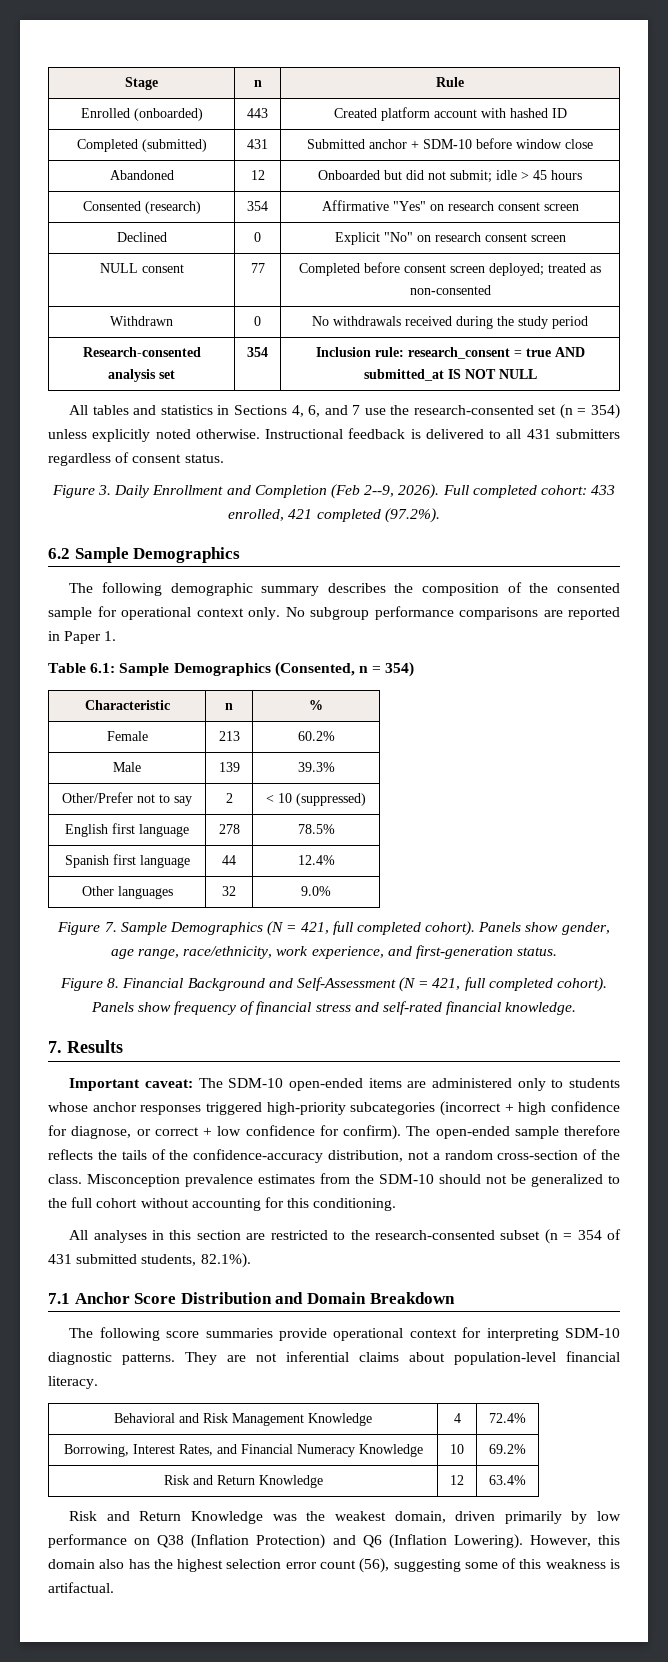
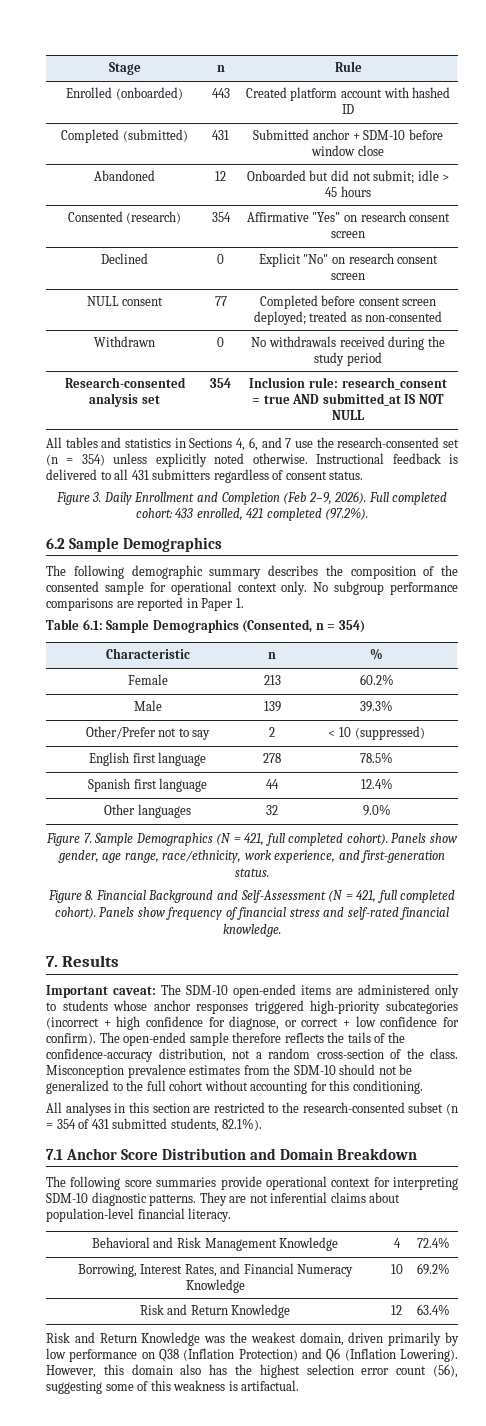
- Figure 3. Daily Enrollment and Completion (Feb 2--9, 2026).
+ Figure 3. Daily Enrollment and Completion (Feb 2–9, 2026).

